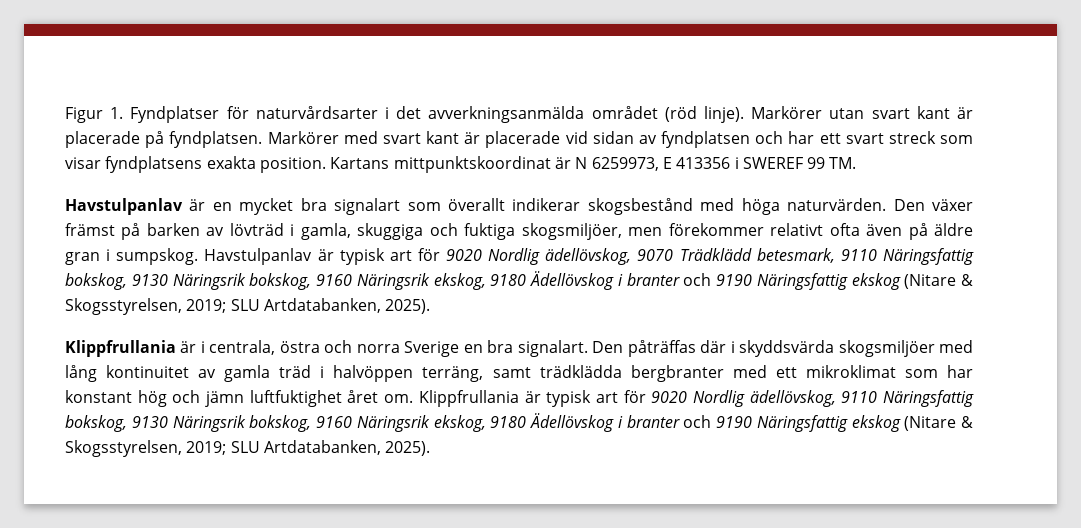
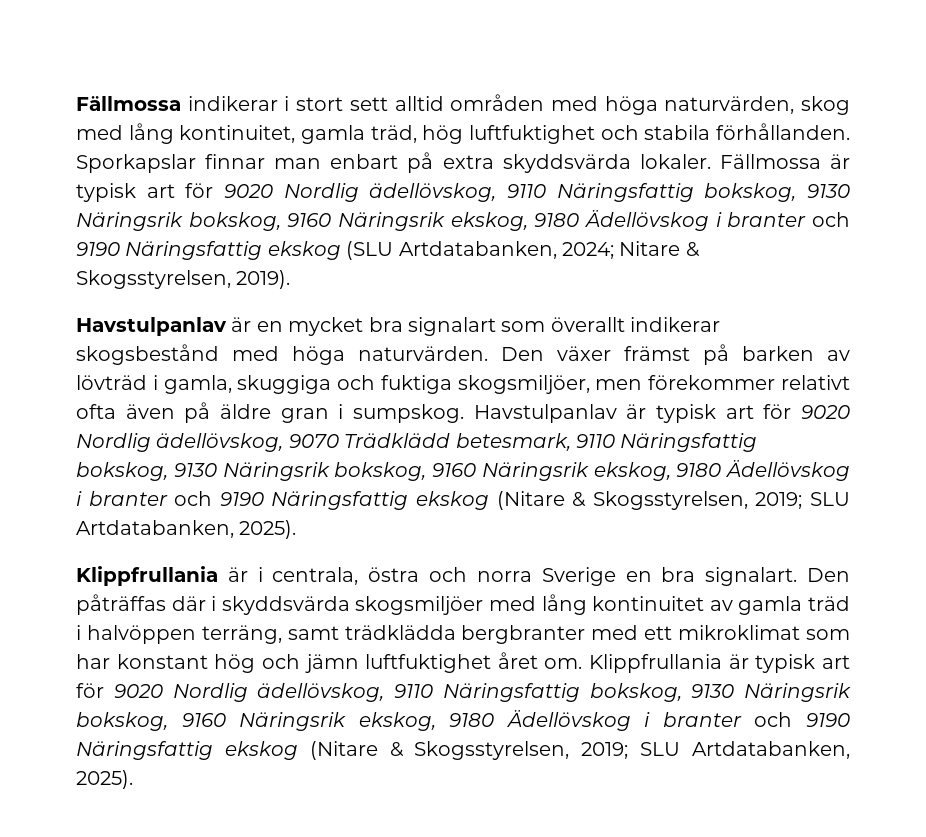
- Figur 1. Fyndplatser för naturvårdsarter i det avverkningsanmälda området (röd linje). Markörer utan svart kant är placerade på fyndplatsen. Markörer med svart kant är placerade vid sidan av fyndplatsen och har ett svart streck som visar fyndplatsens exakta position. Kartans mittpunktskoordinat är N 6259973, E 413356 i SWEREF 99 TM.
+ Fällmossa indikerar i stort sett alltid områden med höga naturvärden, skog med lång kontinuitet, gamla träd, hög luftfuktighet och stabila förhållanden. Sporkapslar finnar man enbart på extra skyddsvärda lokaler. Fällmossa är typisk art för 9020 Nordlig ädellövskog, 9110 Näringsfattig bokskog, 9130 Näringsrik bokskog, 9160 Näringsrik ekskog, 9180 Ädellövskog i branter och 9190 Näringsfattig ekskog (SLU Artdatabanken, 2024; Nitare & Skogsstyrelsen, 2019).

